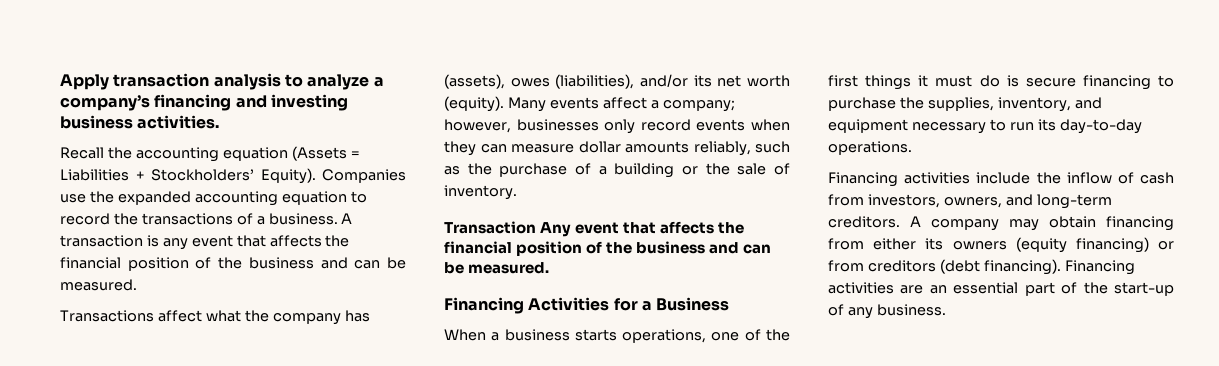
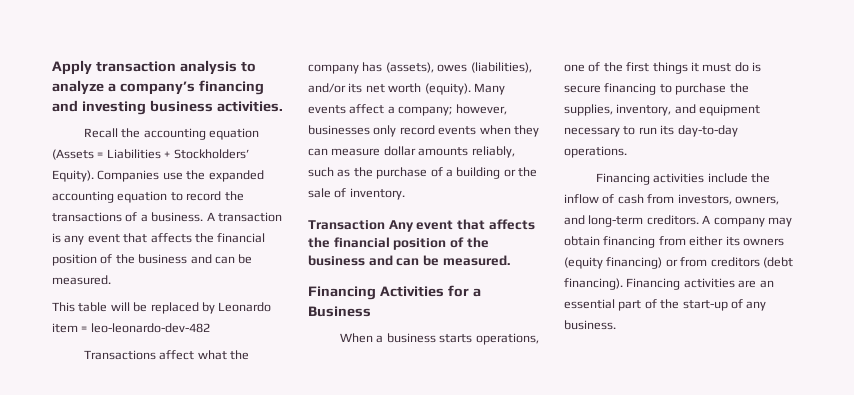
+ This table will be replaced by Leonardo item = leo-leonardo-dev-482

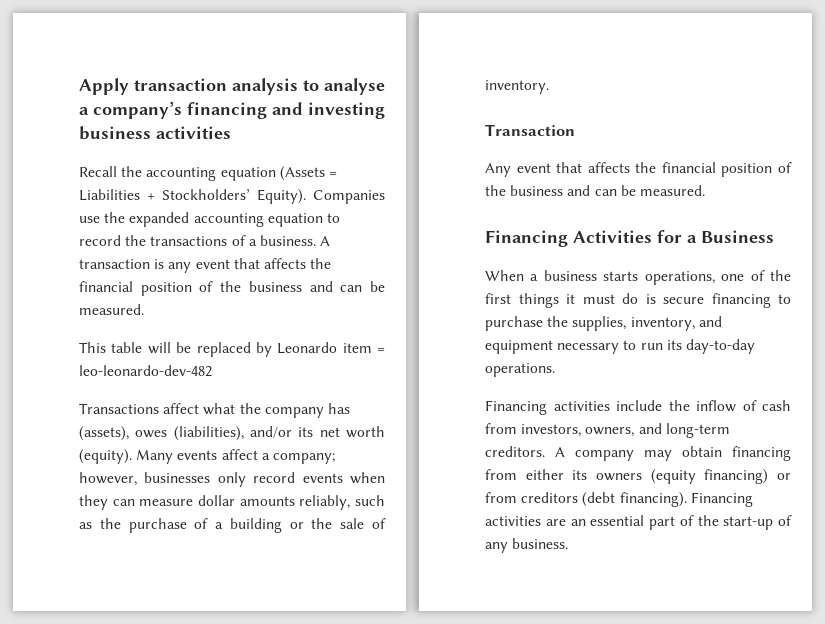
- Apply transaction analysis to analyze a company’s financing and investing business activities.
+ Apply transaction analysis to analyse a company’s financing and investing business activities
- Transaction Any event that affects the financial position of the business and can be measured.
+ Transaction
+ Any event that affects the financial position of the business and can be measured.

